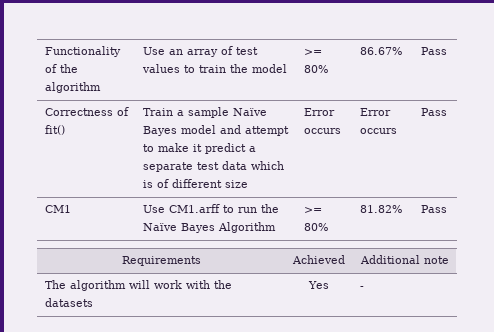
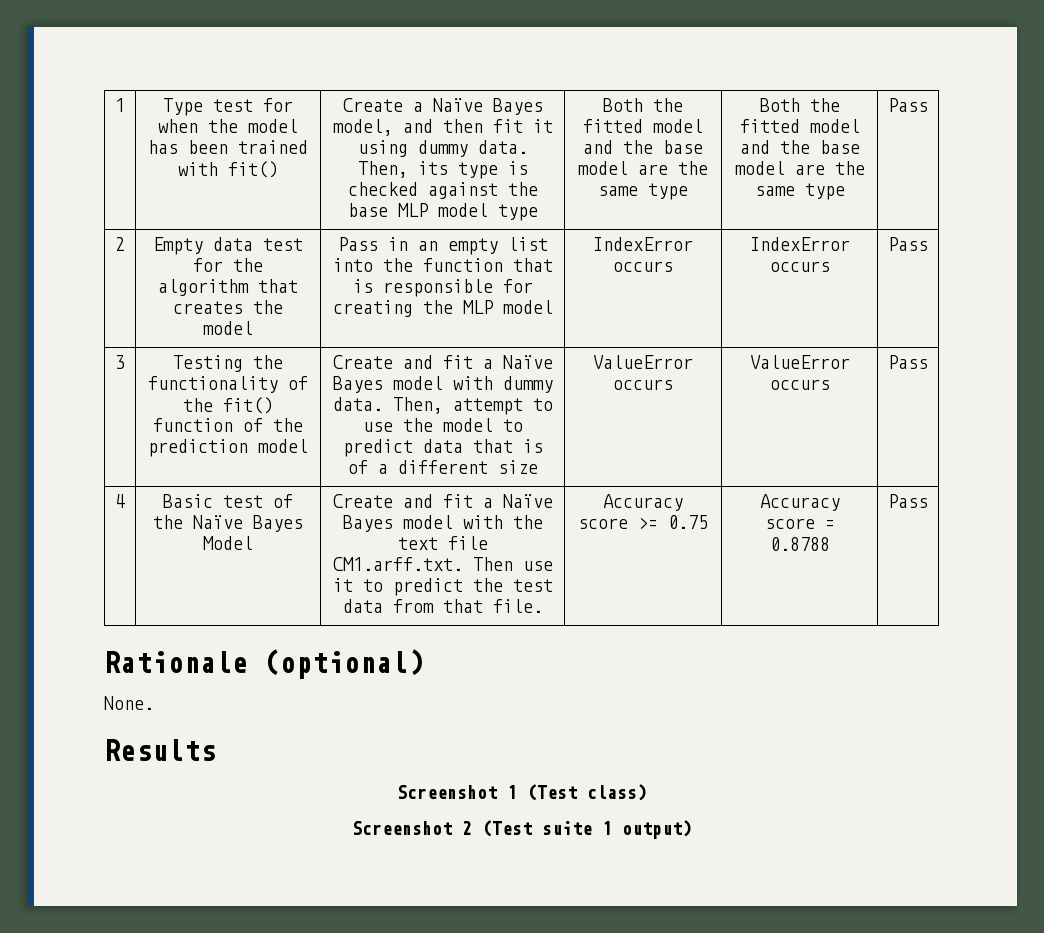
- Functionality of the algorithm | Use an array of test values to train the model | >= 80% | 86.67% | Pass
- Correctness of fit() | Train a sample Naïve Bayes model and attempt to make it predict a separate test data which is of different size | Error occurs | Error occurs | Pass
- CM1 | Use CM1.arff to run the Naïve Bayes Algorithm | >= 80% | 81.82% | Pass
- Requirements | Achieved | Additional note
- The algorithm will work with the datasets | Yes | -
+ 1 | Type test for when the model has been trained with fit() | Create a Naïve Bayes model, and then fit it using dummy data. Then, its type is checked against the base MLP model type | Both the fitted model and the base model are the same type | Both the fitted model and the base model are the same type | Pass
+ 2 | Empty data test for the algorithm that creates the model | Pass in an empty list into the function that is responsible for creating the MLP model | IndexError occurs | IndexError occurs | Pass
+ 3 | Testing the functionality of the fit() function of the prediction model | Create and fit a Naïve Bayes model with dummy data. Then, attempt to use the model to predict data that is of a different size | ValueError occurs | ValueError occurs | Pass
+ 4 | Basic test of the Naïve Bayes Model | Create and fit a Naïve Bayes model with the text file CM1.arff.txt. Then use it to predict the test data from that file. | Accuracy score >= 0.75 | Accuracy score = 0.8788 | Pass
+ Rationale (optional)
+ None.
+ Results
+ Screenshot 1 (Test class)
+ Screenshot 2 (Test suite 1 output)

